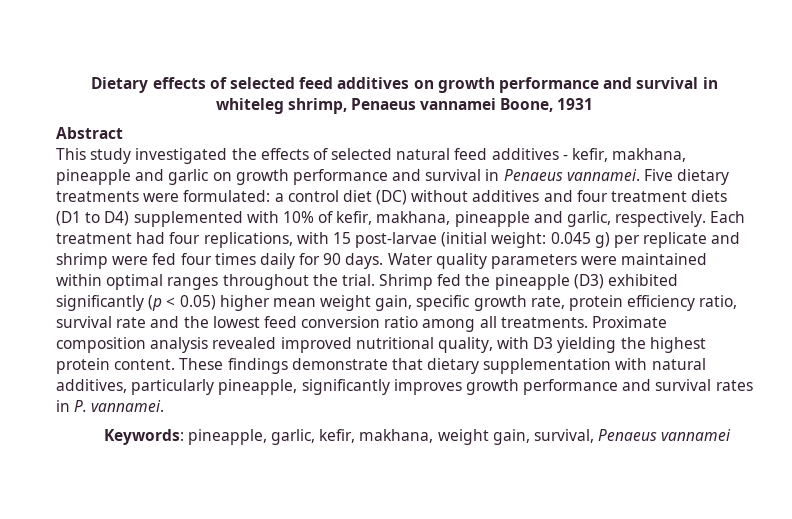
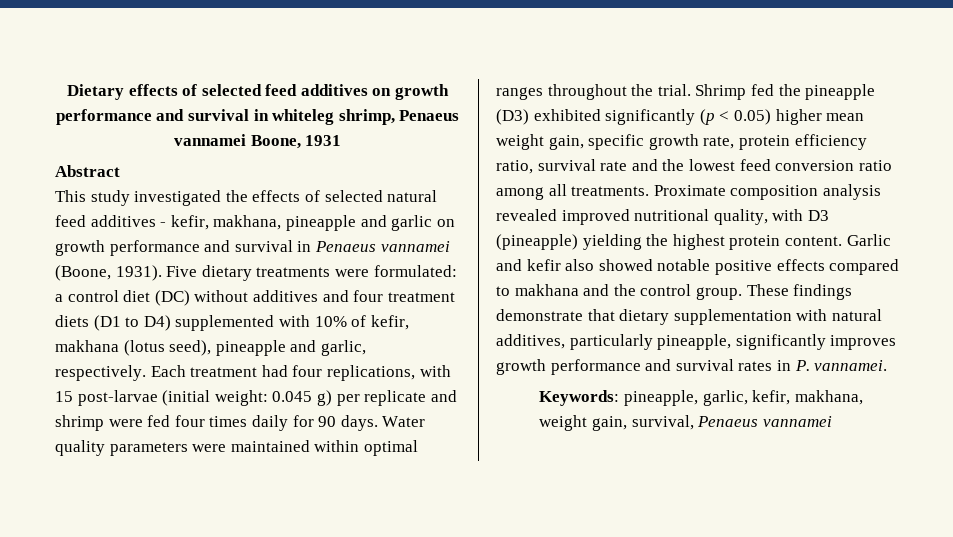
- This study investigated the effects of selected natural feed additives - kefir, makhana, pineapple and garlic on growth performance and survival in Penaeus vannamei.
+ This study investigated the effects of selected natural feed additives - kefir, makhana, pineapple and garlic on growth performance and survival in Penaeus vannamei (Boone, 1931).
- Five dietary treatments were formulated: a control diet (DC) without additives and four treatment diets (D1 to D4) supplemented with 10% of kefir, makhana, pineapple and garlic, respectively.
+ Five dietary treatments were formulated: a control diet (DC) without additives and four treatment diets (D1 to D4) supplemented with 10% of kefir, makhana (lotus seed), pineapple and garlic, respectively.
- Proximate composition analysis revealed improved nutritional quality, with D3 yielding the highest protein content.
+ Proximate composition analysis revealed improved nutritional quality, with D3 (pineapple) yielding the highest protein content.
+ Garlic and kefir also showed notable positive effects compared to makhana and the control group.

